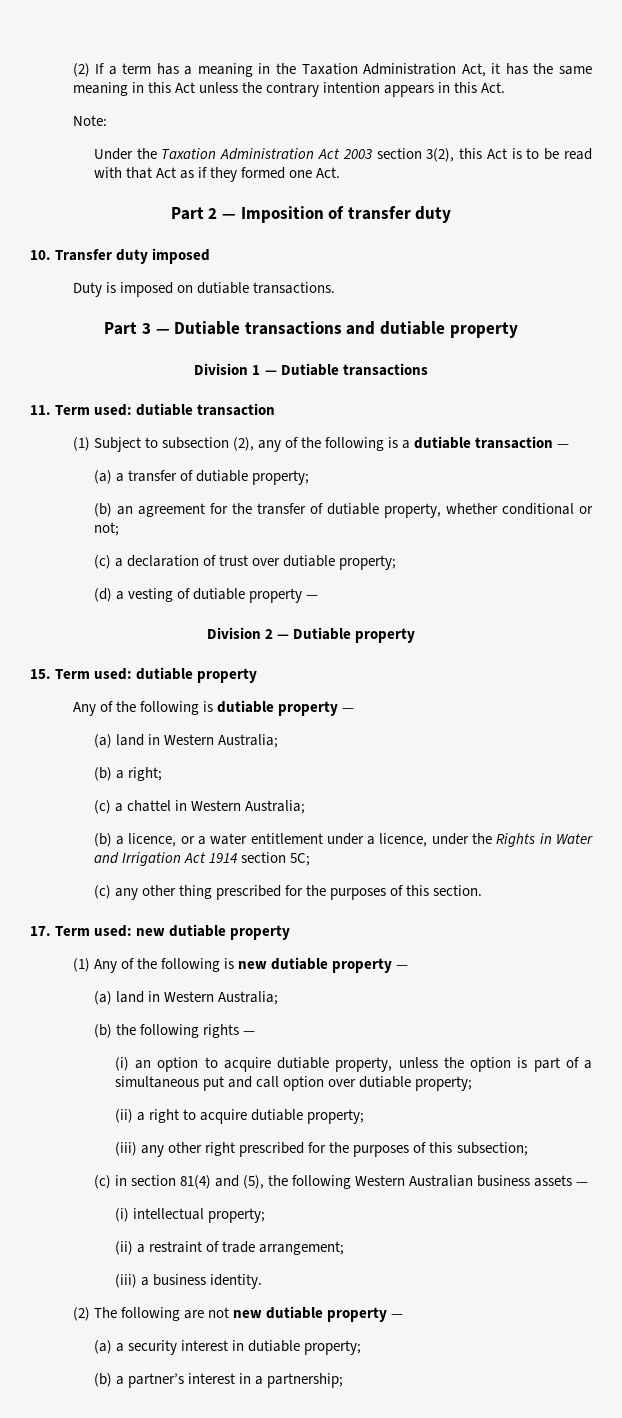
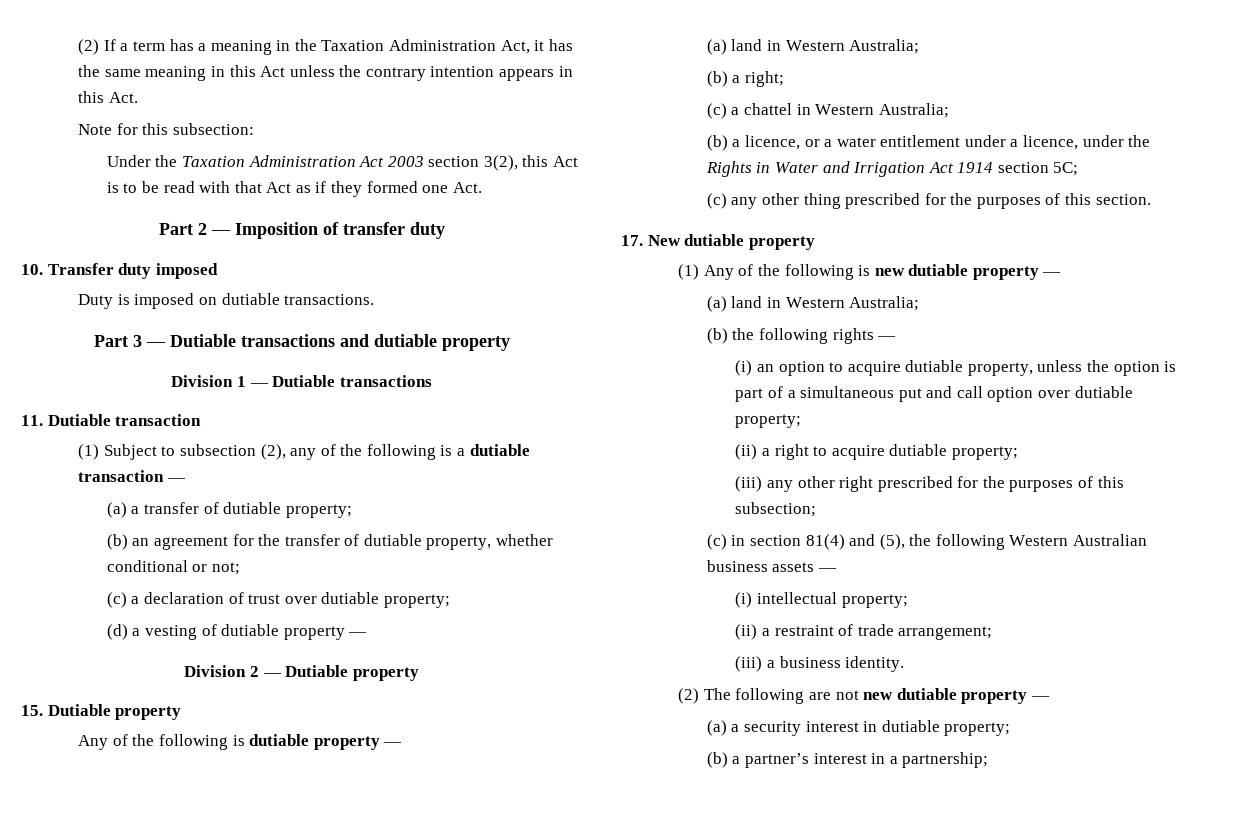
- Note:
+ Note for this subsection:
- 11. Term used: dutiable transaction
+ 11. Dutiable transaction
- 15. Term used: dutiable property
+ 15. Dutiable property
- 17. Term used: new dutiable property
+ 17. New dutiable property

